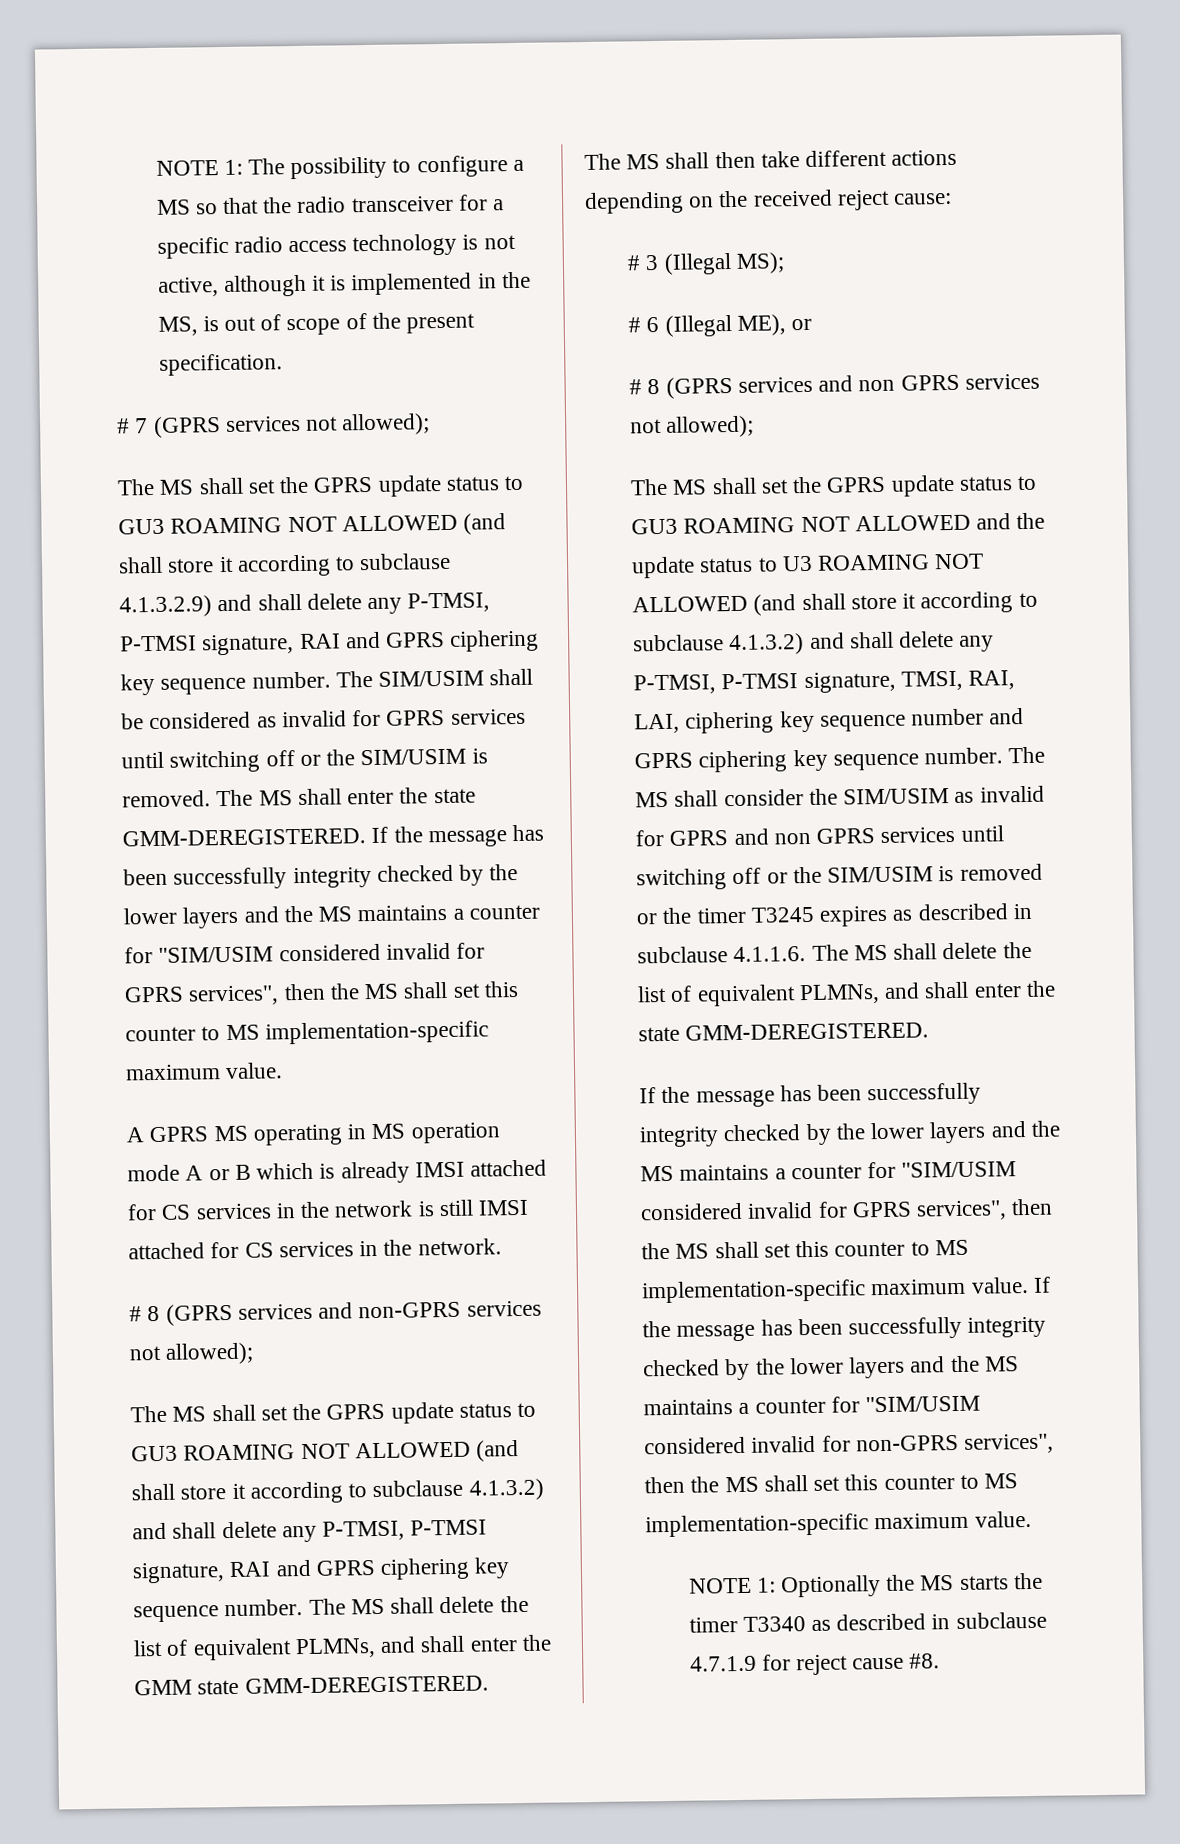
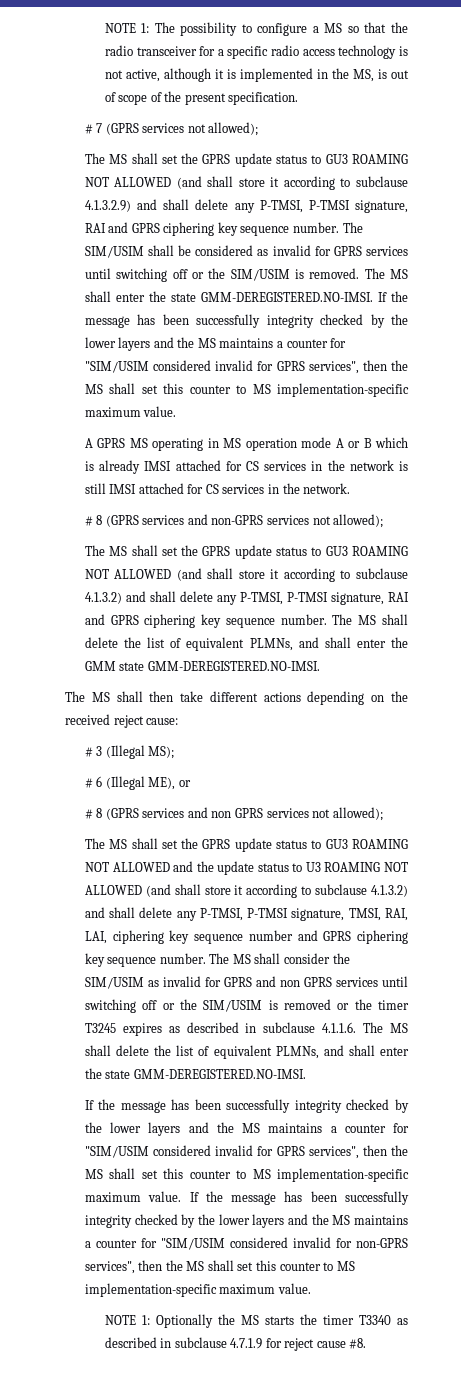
- The MS shall enter the state GMM-DEREGISTERED. If the message has been successfully integrity checked by the lower layers and the MS maintains a counter for "SIM/USIM considered invalid for GPRS services", then the MS shall set this counter to MS implementation-specific maximum value.
+ The MS shall enter the state GMM-DEREGISTERED.NO-IMSI. If the message has been successfully integrity checked by the lower layers and the MS maintains a counter for "SIM/USIM considered invalid for GPRS services", then the MS shall set this counter to MS implementation-specific maximum value.
- The MS shall delete the list of equivalent PLMNs, and shall enter the GMM state GMM-DEREGISTERED.
+ The MS shall delete the list of equivalent PLMNs, and shall enter the GMM state GMM-DEREGISTERED.NO-IMSI.
- The MS shall consider the SIM/USIM as invalid for GPRS and non GPRS services until switching off or the SIM/USIM is removed or the timer T3245 expires as described in subclause 4.1.1.6. The MS shall delete the list of equivalent PLMNs, and shall enter the state GMM-DEREGISTERED.
+ The MS shall consider the SIM/USIM as invalid for GPRS and non GPRS services until switching off or the SIM/USIM is removed or the timer T3245 expires as described in subclause 4.1.1.6. The MS shall delete the list of equivalent PLMNs, and shall enter the state GMM-DEREGISTERED.NO-IMSI.

